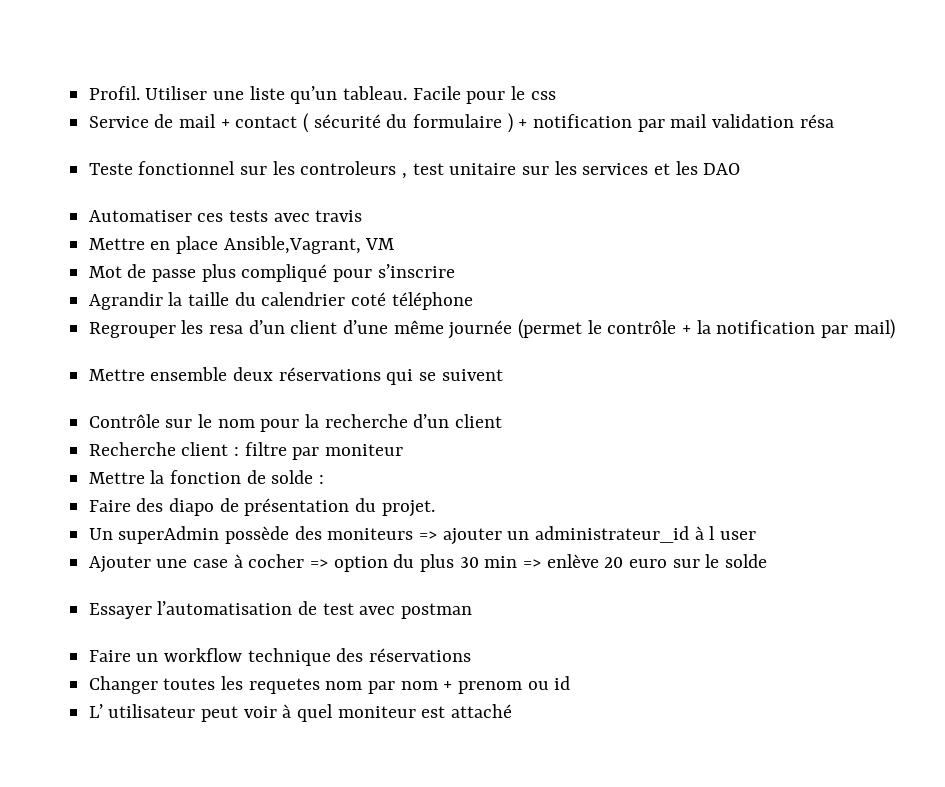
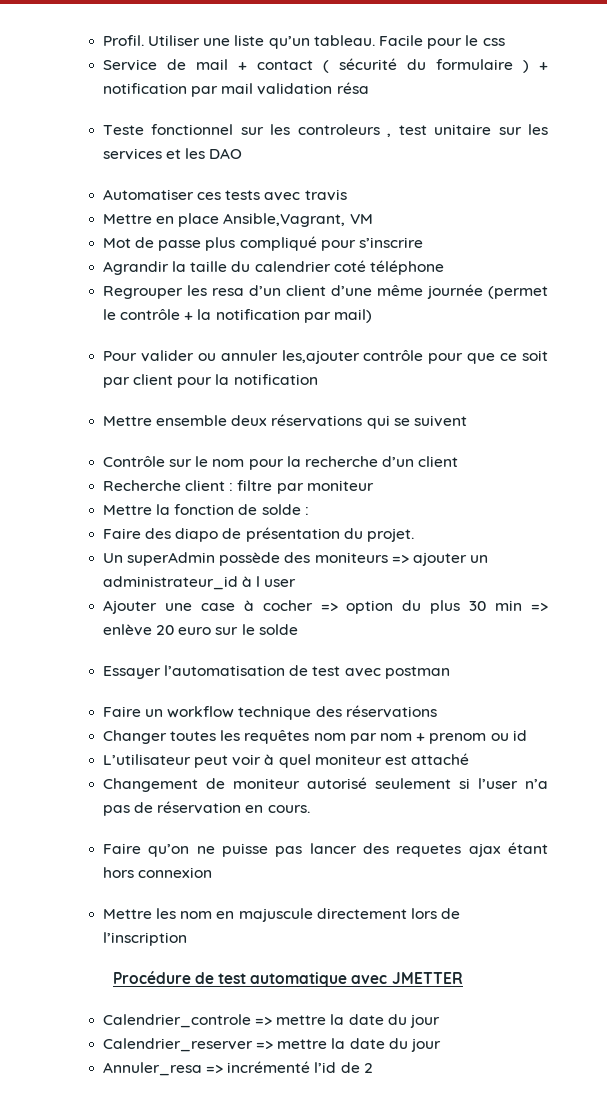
+ Pour valider ou annuler les,ajouter contrôle pour que ce soit par client pour la notification
- Changer toutes les requetes nom par nom + prenom ou id
+ Changer toutes les requêtes nom par nom + prenom ou id
- L’ utilisateur peut voir à quel moniteur est attaché
+ L’utilisateur peut voir à quel moniteur est attaché
+ Changement de moniteur autorisé seulement si l’user n’a pas de réservation en cours.
+ Faire qu’on ne puisse pas lancer des requetes ajax étant hors connexion
+ Mettre les nom en majuscule directement lors de l’inscription
+ Procédure de test automatique avec JMETTER
+ Calendrier_controle => mettre la date du jour
+ Calendrier_reserver => mettre la date du jour
+ Annuler_resa => incrémenté l’id de 2

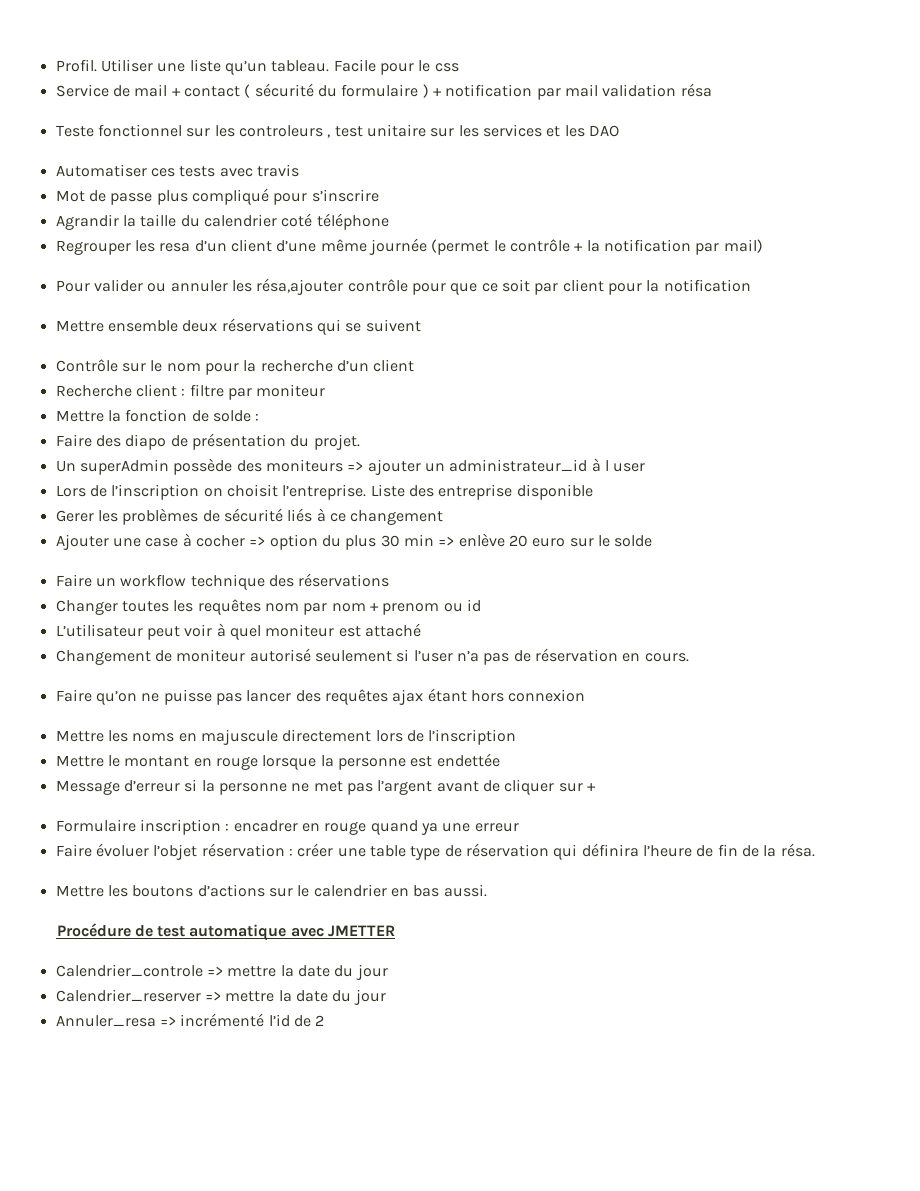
- Mettre en place Ansible,Vagrant, VM
- Pour valider ou annuler les,ajouter contrôle pour que ce soit par client pour la notification
+ Pour valider ou annuler les résa,ajouter contrôle pour que ce soit par client pour la notification
+ Lors de l’inscription on choisit l’entreprise. Liste des entreprise disponible
+ Gerer les problèmes de sécurité liés à ce changement
- Essayer l’automatisation de test avec postman
- Faire qu’on ne puisse pas lancer des requetes ajax étant hors connexion
+ Faire qu’on ne puisse pas lancer des requêtes ajax étant hors connexion
- Mettre les nom en majuscule directement lors de l’inscription
+ Mettre les noms en majuscule directement lors de l’inscription
+ Mettre le montant en rouge lorsque la personne est endettée
+ Message d’erreur si la personne ne met pas l’argent avant de cliquer sur +
+ Formulaire inscription : encadrer en rouge quand ya une erreur
+ Faire évoluer l’objet réservation : créer une table type de réservation qui définira l’heure de fin de la résa.
+ Mettre les boutons d’actions sur le calendrier en bas aussi.

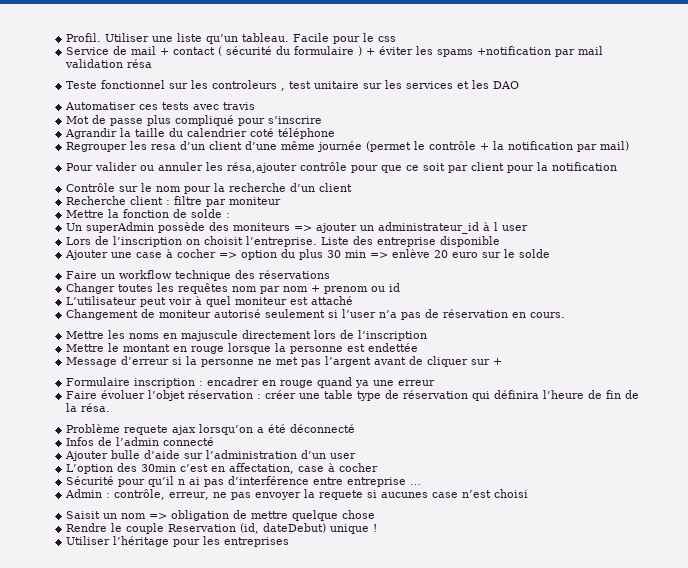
- Service de mail + contact ( sécurité du formulaire ) + notification par mail validation résa
+ Service de mail + contact ( sécurité du formulaire ) + éviter les spams +notification par mail validation résa
- Mettre ensemble deux réservations qui se suivent
- Faire des diapo de présentation du projet.
- Gerer les problèmes de sécurité liés à ce changement
- Faire qu’on ne puisse pas lancer des requêtes ajax étant hors connexion
- Mettre les boutons d’actions sur le calendrier en bas aussi.
- Procédure de test automatique avec JMETTER
- Calendrier_controle => mettre la date du jour
- Calendrier_reserver => mettre la date du jour
- Annuler_resa => incrémenté l’id de 2
+ Problème requete ajax lorsqu’on a été déconnecté
+ Infos de l’admin connecté
+ Ajouter bulle d’aide sur l’administration d’un user
+ L’option des 30min c’est en affectation, case à cocher
+ Sécurité pour qu’il n ai pas d’interférence entre entreprise …
+ Admin : contrôle, erreur, ne pas envoyer la requete si aucunes case n’est choisi
+ Saisit un nom => obligation de mettre quelque chose
+ Rendre le couple Reservation (id, dateDebut) unique !
+ Utiliser l’héritage pour les entreprises

